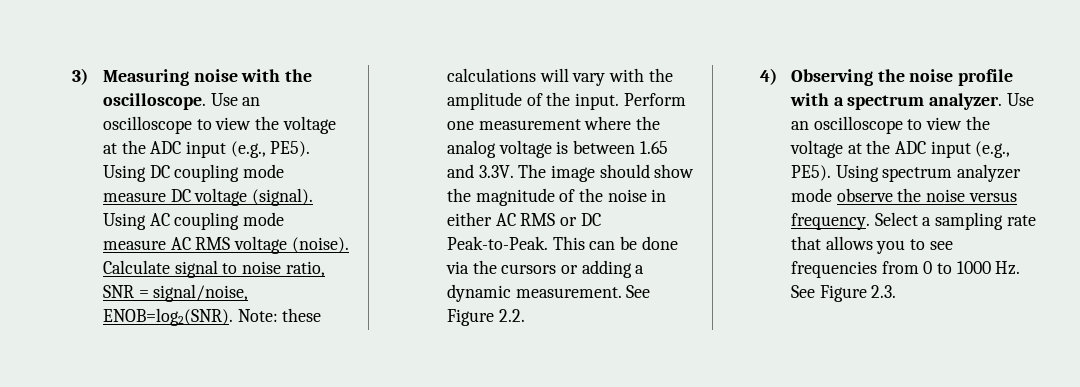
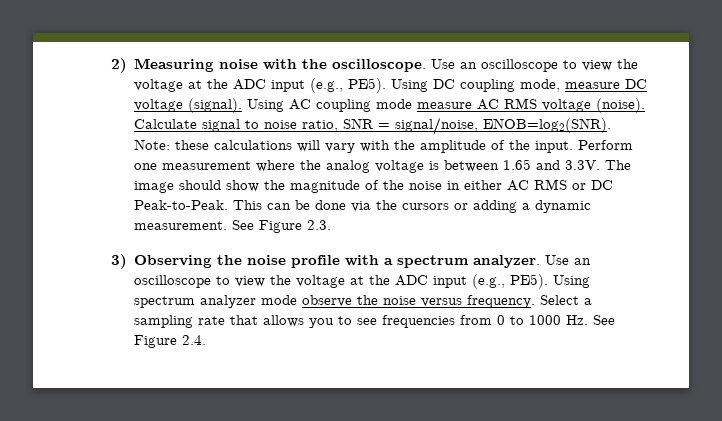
- 3) Measuring noise with the oscilloscope.
+ 2) Measuring noise with the oscilloscope.
- Using DC coupling mode measure DC voltage (signal).
+ Using DC coupling mode, measure DC voltage (signal).
- See Figure 2.2.
- 4) Observing the noise profile with a spectrum analyzer.
+ See Figure 2.3.
+ 3) Observing the noise profile with a spectrum analyzer.
- Select a sampling rate that allows you to see frequencies from 0 to 1000 Hz. See Figure 2.3.
+ Select a sampling rate that allows you to see frequencies from 0 to 1000 Hz. See Figure 2.4.

